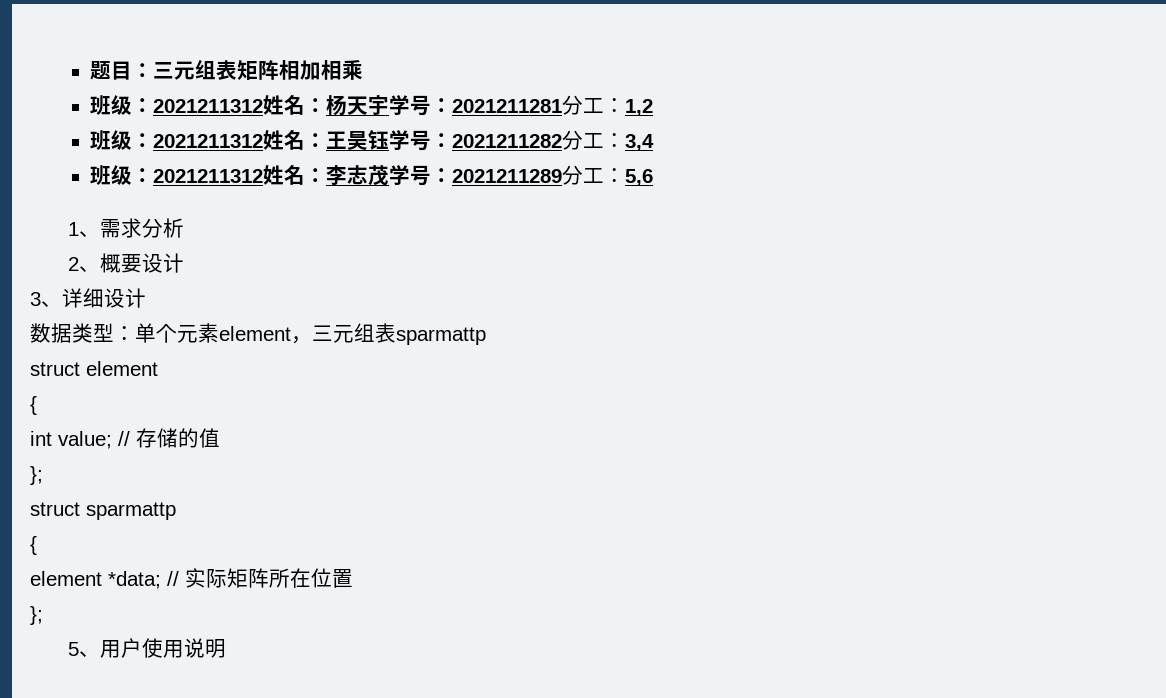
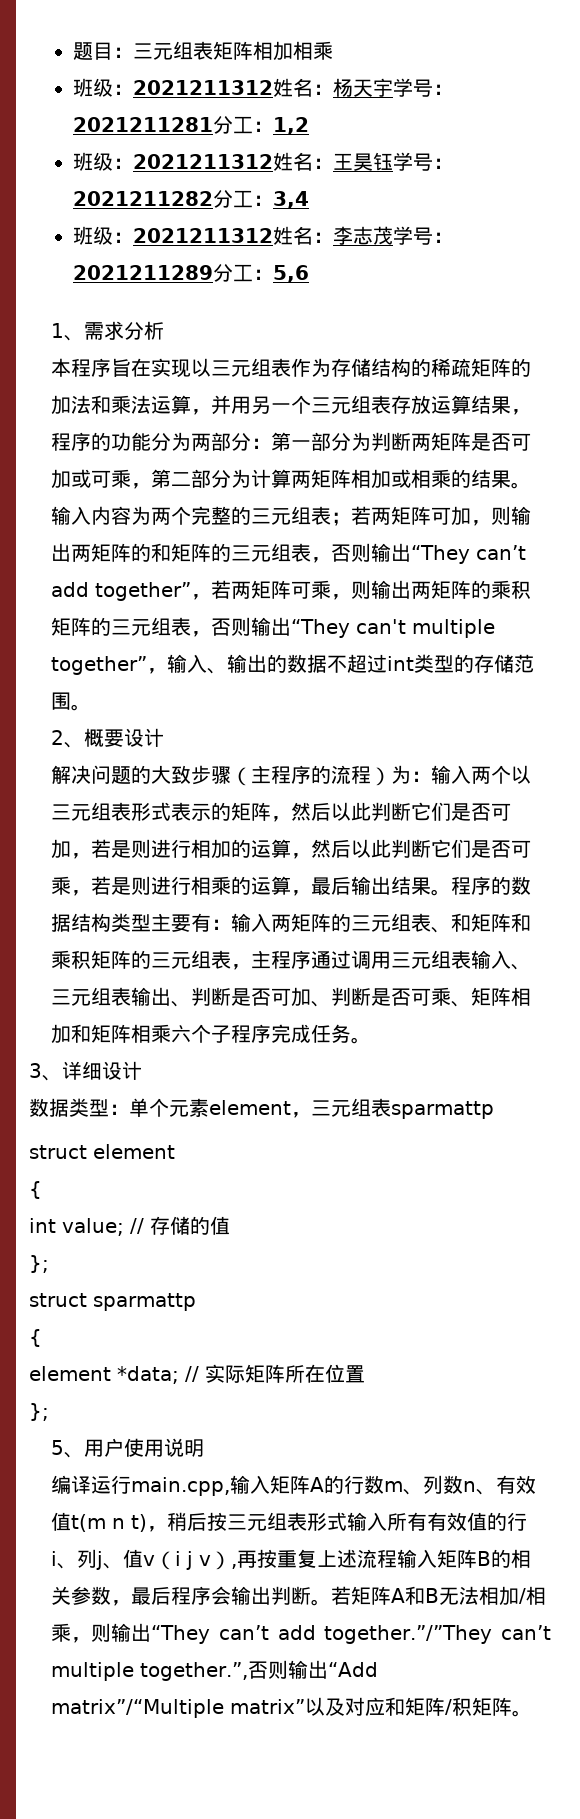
+ 本程序旨在实现以三元组表作为存储结构的稀疏矩阵的加法和乘法运算，并用另一个三元组表存放运算结果，程序的功能分为两部分：第一部分为判断两矩阵是否可加或可乘，第二部分为计算两矩阵相加或相乘的结果。输入内容为两个完整的三元组表；若两矩阵可加，则输出两矩阵的和矩阵的三元组表，否则输出“They can’t add together”，若两矩阵可乘，则输出两矩阵的乘积矩阵的三元组表，否则输出“They can't multiple together”，输入、输出的数据不超过int类型的存储范围。
  2、概要设计
+ 解决问题的大致步骤（主程序的流程）为：输入两个以三元组表形式表示的矩阵，然后以此判断它们是否可加，若是则进行相加的运算，然后以此判断它们是否可乘，若是则进行相乘的运算，最后输出结果。程序的数据结构类型主要有：输入两矩阵的三元组表、和矩阵和乘积矩阵的三元组表，主程序通过调用三元组表输入、三元组表输出、判断是否可加、判断是否可乘、矩阵相加和矩阵相乘六个子程序完成任务。
+ 编译运行main.cpp,输入矩阵A的行数m、列数n、有效值t(m n t)，稍后按三元组表形式输入所有有效值的行i、列j、值v（i j v）,再按重复上述流程输入矩阵B的相关参数，最后程序会输出判断。若矩阵A和B无法相加/相乘，则输出“They can’t add together.”/”They can’t multiple together.”,否则输出“Add matrix”/“Multiple matrix”以及对应和矩阵/积矩阵。

